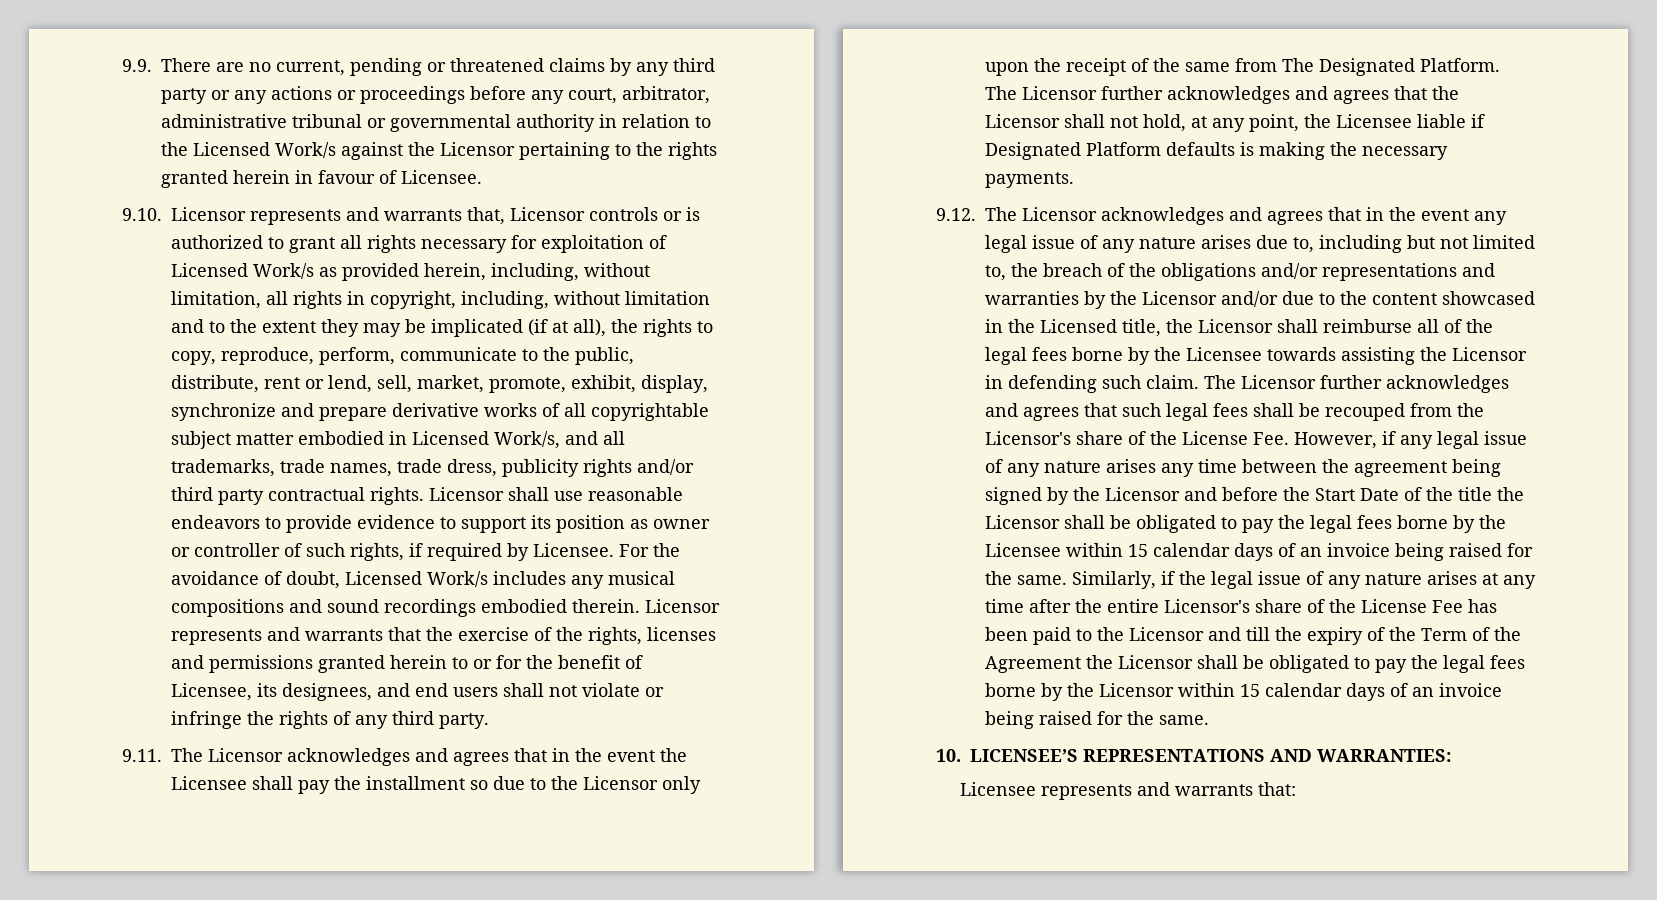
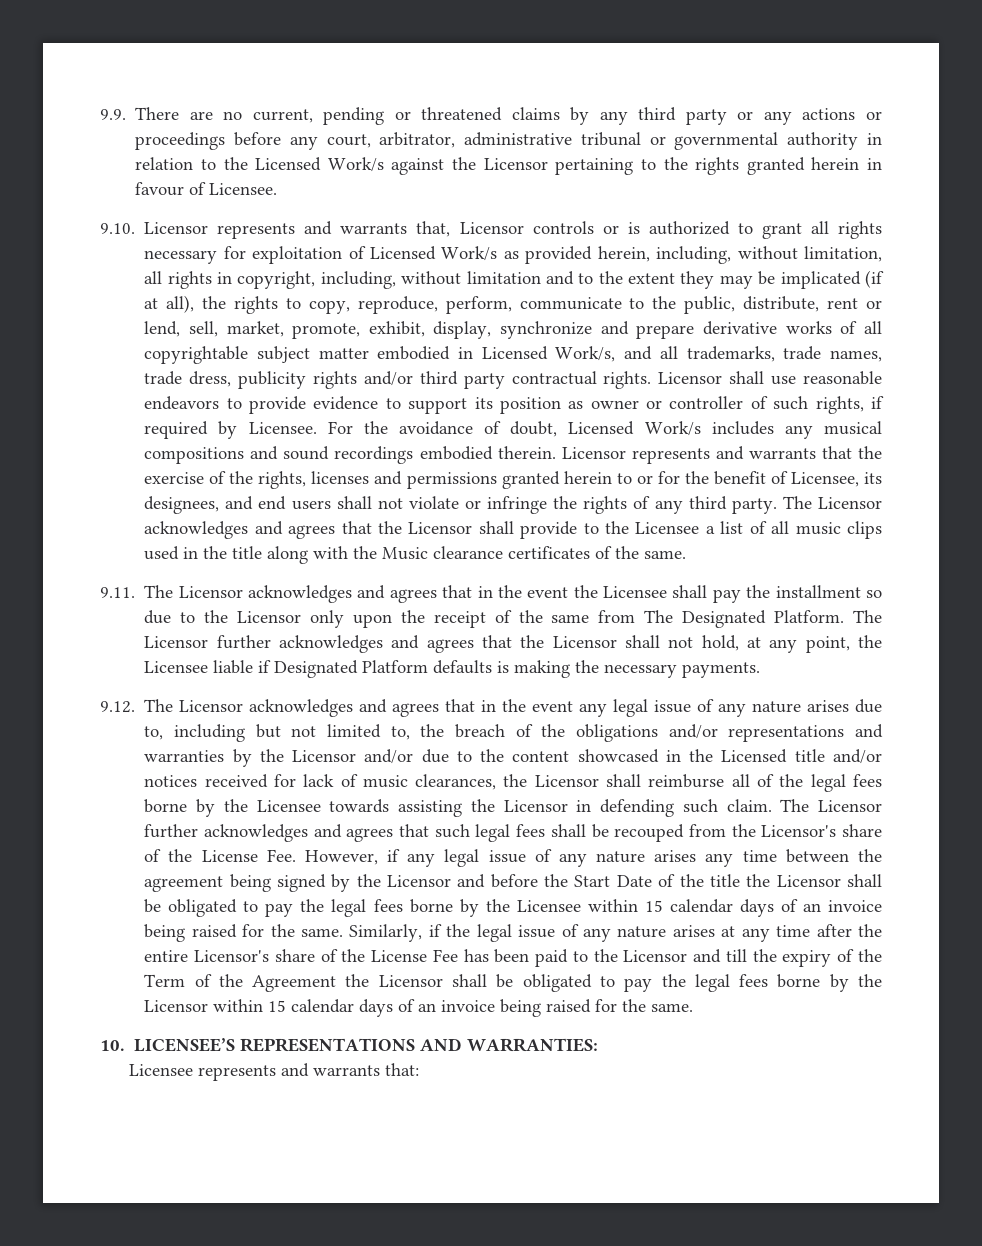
+ The Licensor acknowledges and agrees that the Licensor shall provide to the Licensee a list of all music clips used in the title along with the Music clearance certificates of the same.
- 9.12. The Licensor acknowledges and agrees that in the event any legal issue of any nature arises due to, including but not limited to, the breach of the obligations and/or representations and warranties by the Licensor and/or due to the content showcased in the Licensed title, the Licensor shall reimburse all of the legal fees borne by the Licensee towards assisting the Licensor in defending such claim.
+ 9.12. The Licensor acknowledges and agrees that in the event any legal issue of any nature arises due to, including but not limited to, the breach of the obligations and/or representations and warranties by the Licensor and/or due to the content showcased in the Licensed title and/or notices received for lack of music clearances, the Licensor shall reimburse all of the legal fees borne by the Licensee towards assisting the Licensor in defending such claim.

